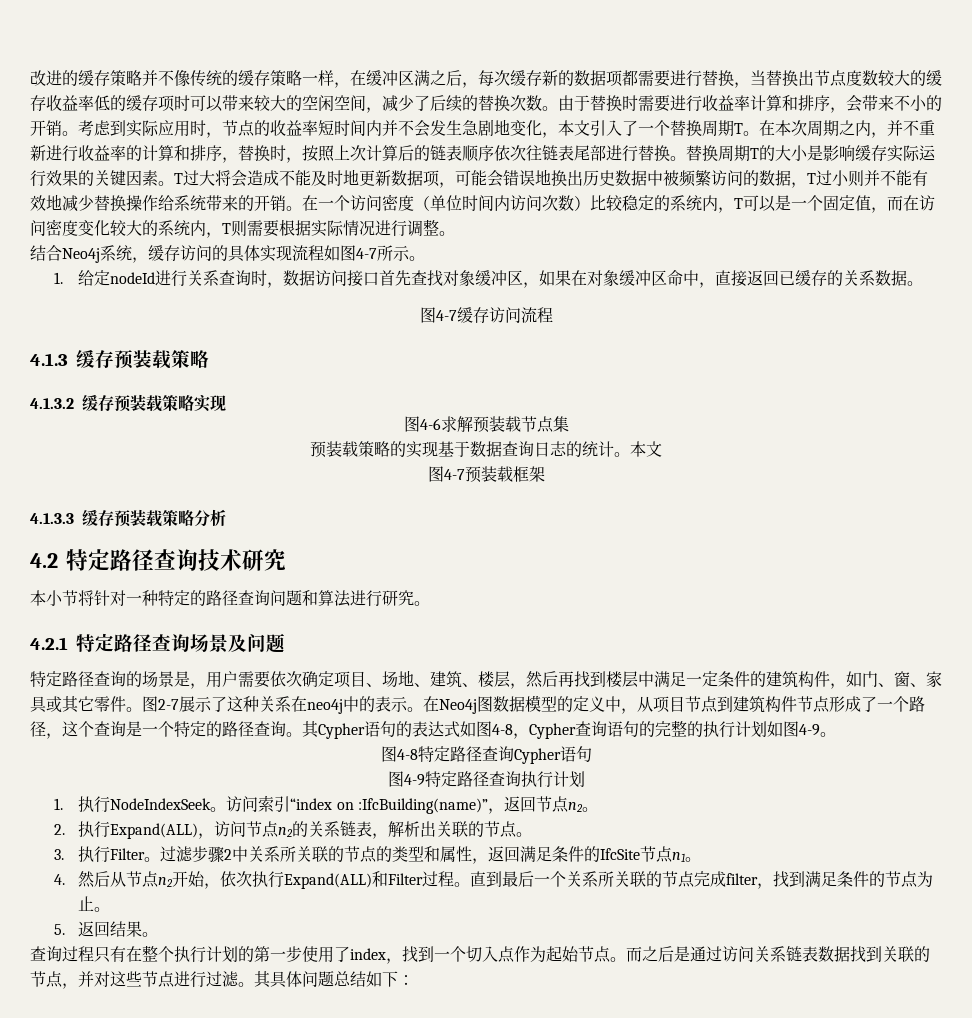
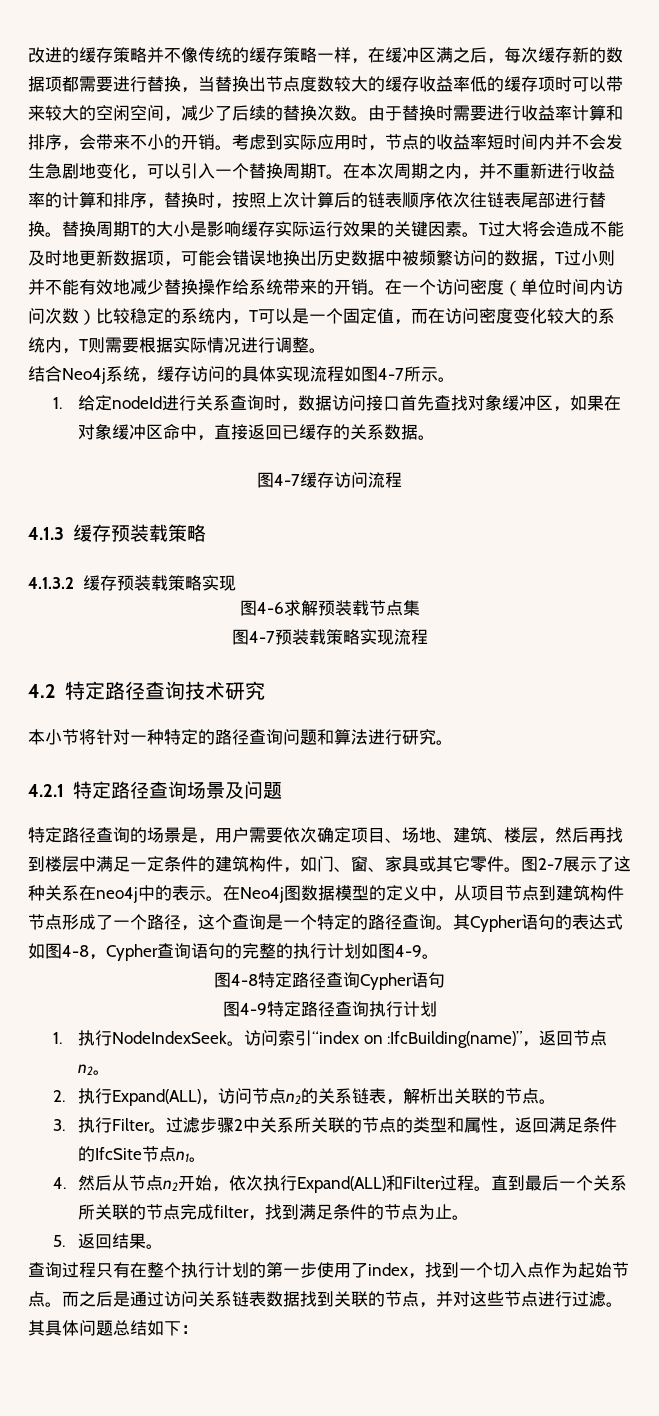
- 考虑到实际应用时，节点的收益率短时间内并不会发生急剧地变化，本文引入了一个替换周期T。
+ 考虑到实际应用时，节点的收益率短时间内并不会发生急剧地变化，可以引入一个替换周期T。
- 预装载策略的实现基于数据查询日志的统计。本文
- 图4-7预装载框架
- 4.1.3.3缓存预装载策略分析
+ 图4-7预装载策略实现流程

